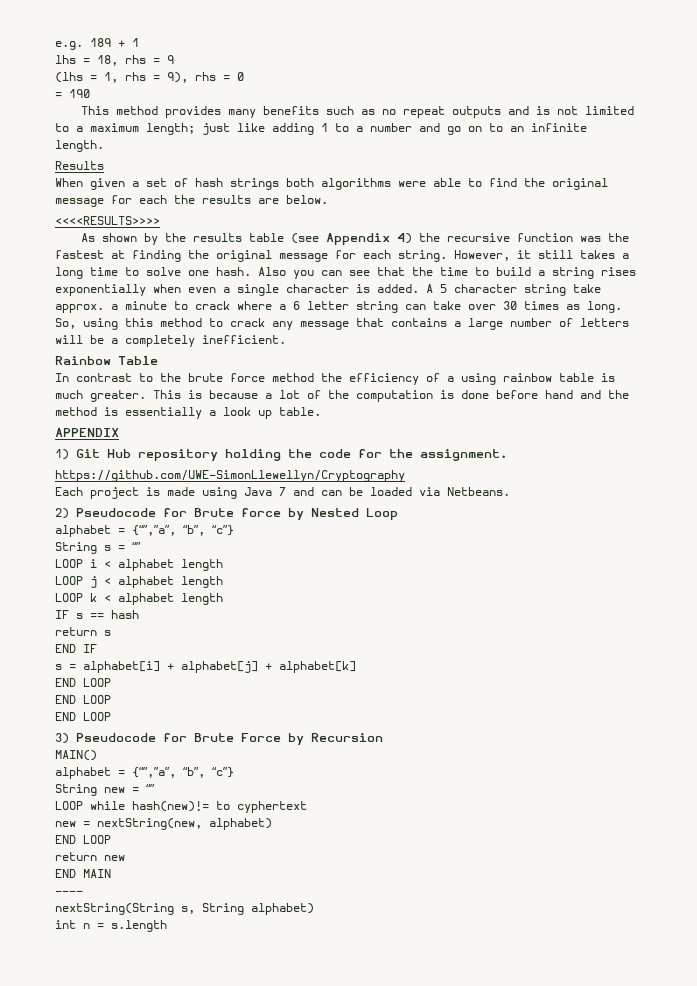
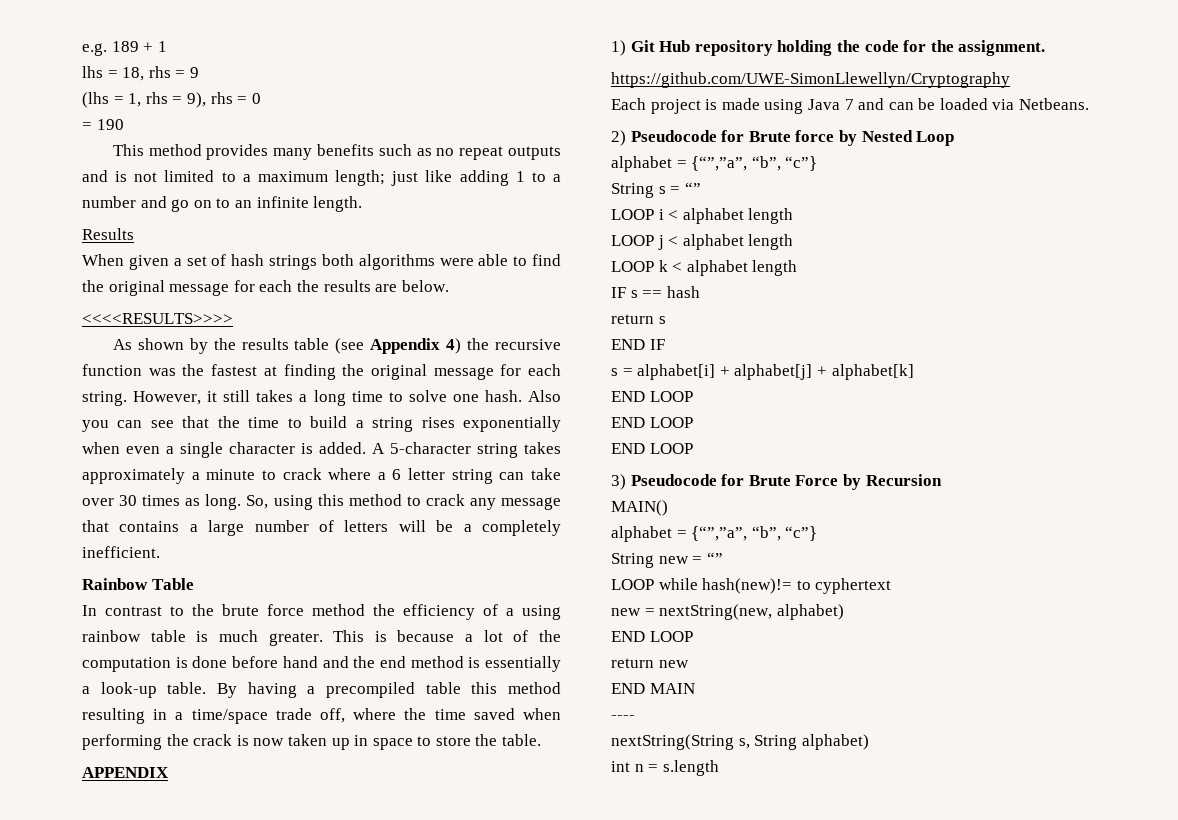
- A 5 character string take approx. a minute to crack where a 6 letter string can take over 30 times as long.
+ A 5-character string takes approximately a minute to crack where a 6 letter string can take over 30 times as long.
- This is because a lot of the computation is done before hand and the method is essentially a look up table.
+ This is because a lot of the computation is done before hand and the end method is essentially a look-up table. By having a precompiled table this method resulting in a time/space trade off, where the time saved when performing the crack is now taken up in space to store the table.

